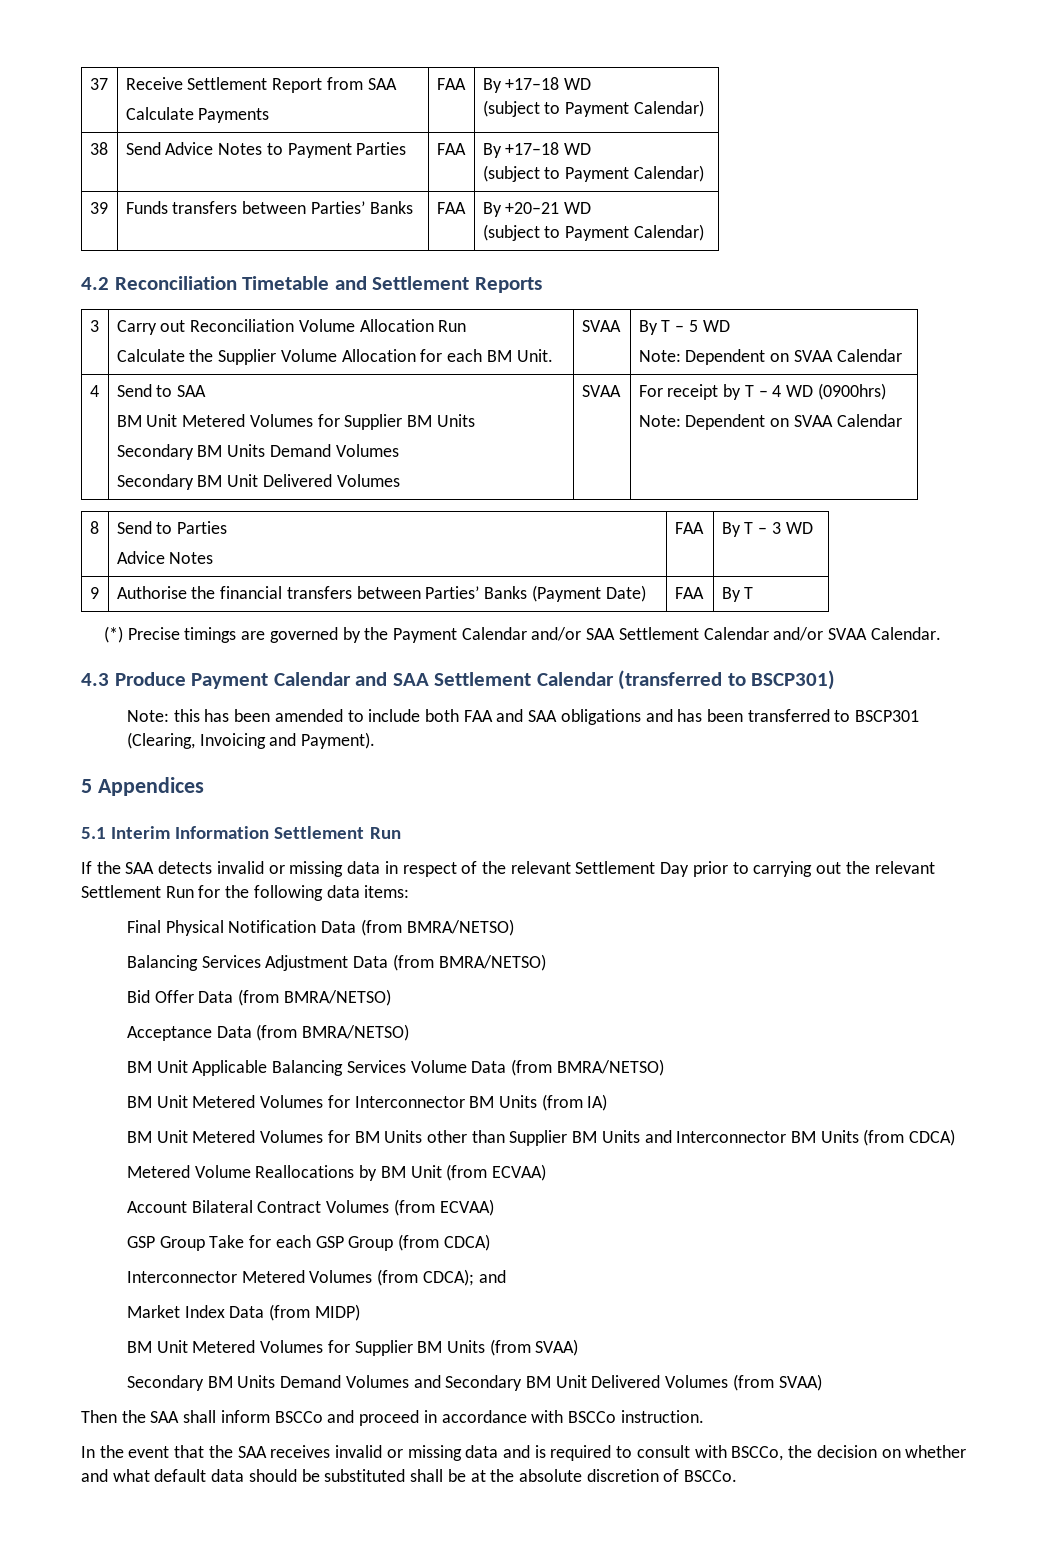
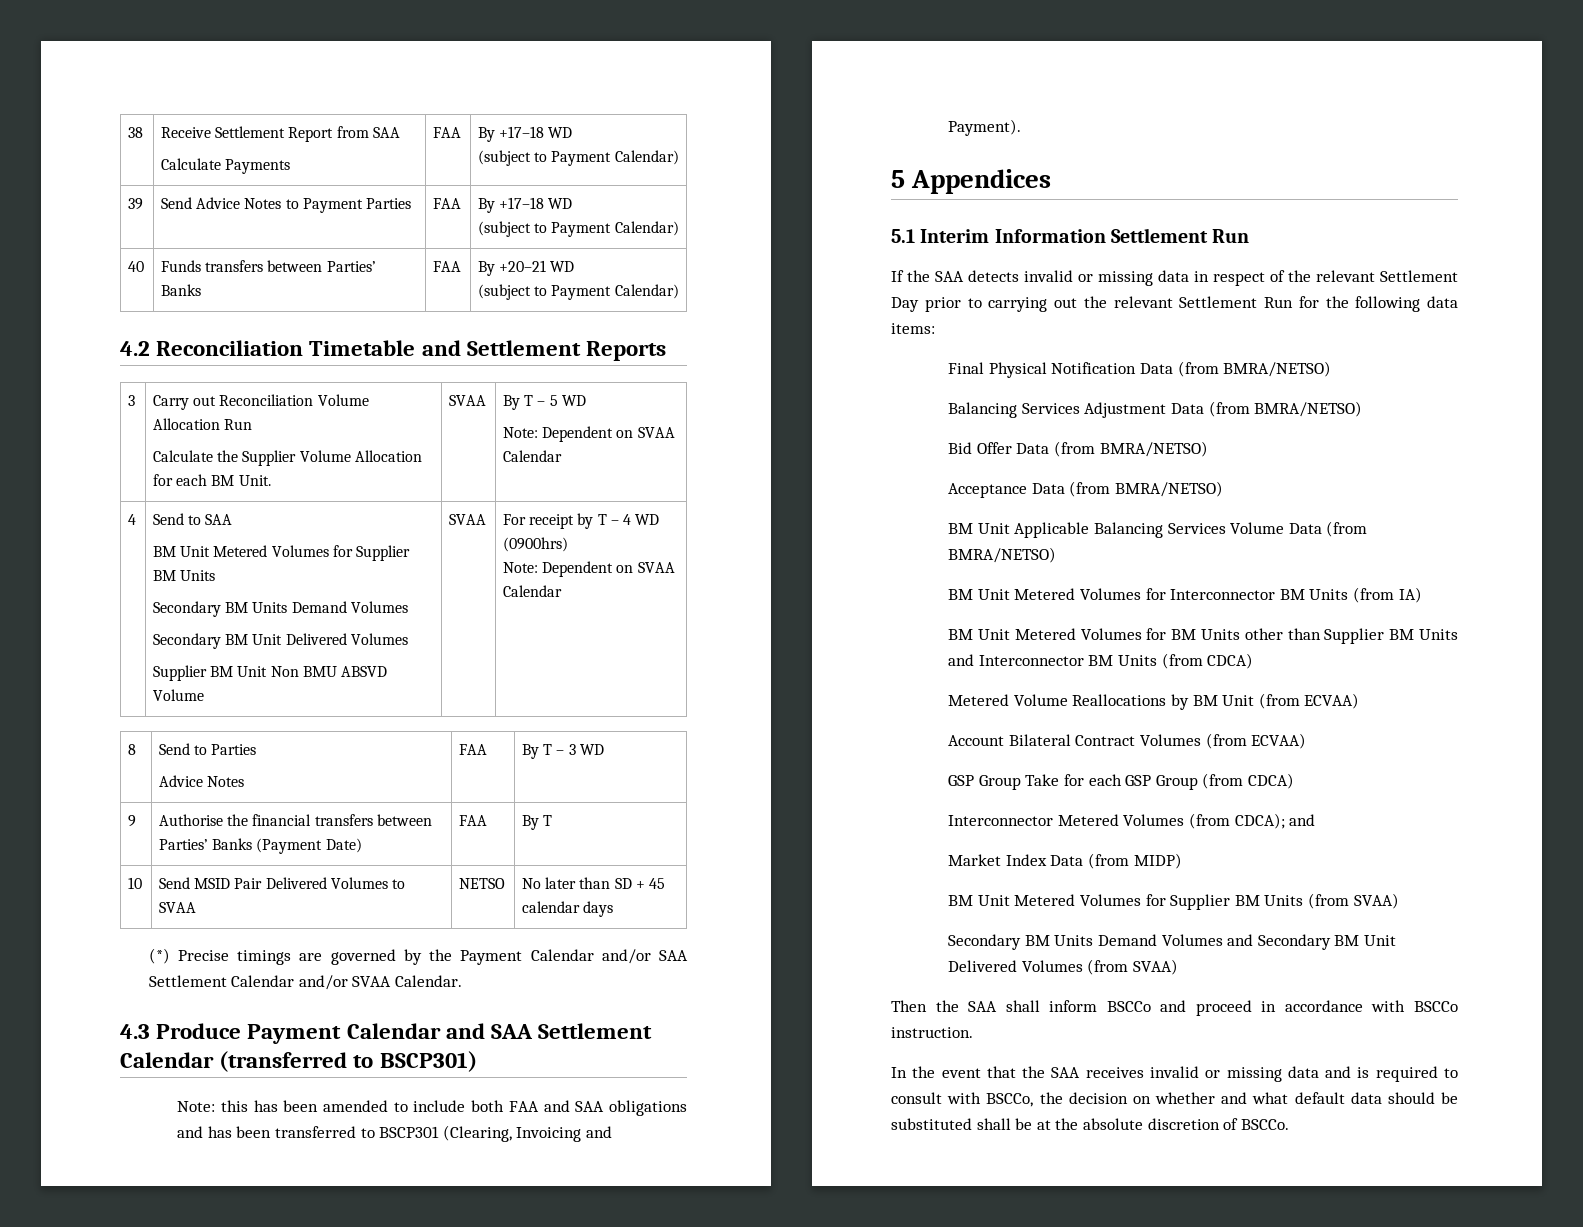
- 37 | Receive Settlement Report from SAA
+ 38 | Receive Settlement Report from SAA
- 38 | Send Advice Notes to Payment Parties | FAA | By +17–18 WD
+ 39 | Send Advice Notes to Payment Parties | FAA | By +17–18 WD
- 39 | Funds transfers between Parties’ Banks | FAA | By +20–21 WD
+ 40 | Funds transfers between Parties’ Banks | FAA | By +20–21 WD
+ Supplier BM Unit Non BMU ABSVD Volume
+ 10 | Send MSID Pair Delivered Volumes to SVAA | NETSO | No later than SD + 45 calendar days

